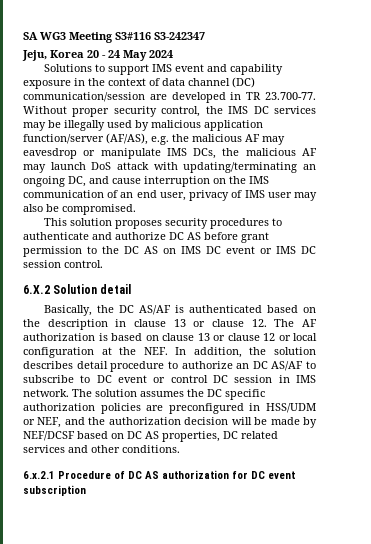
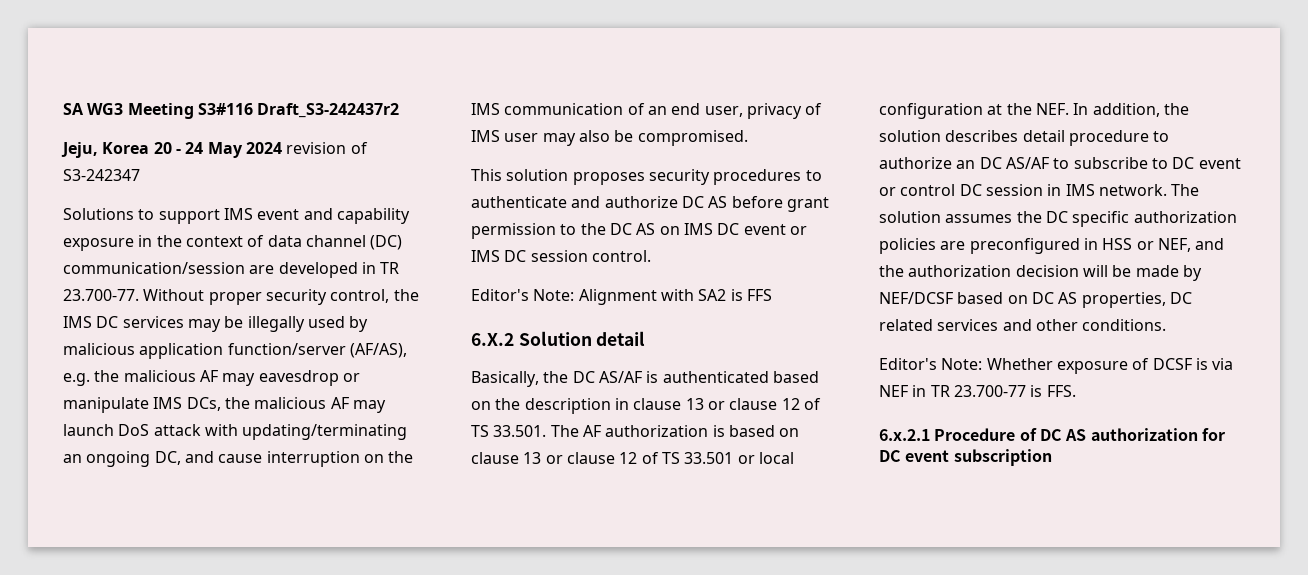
- SA WG3 Meeting S3#116 S3-242347
+ SA WG3 Meeting S3#116 Draft_S3-242437r2
- Jeju, Korea 20 - 24 May 2024
+ Jeju, Korea 20 - 24 May 2024 revision of S3-242347
+ Editor's Note: Alignment with SA2 is FFS
- Basically, the DC AS/AF is authenticated based on the description in clause 13 or clause 12. The AF authorization is based on clause 13 or clause 12 or local configuration at the NEF. In addition, the solution describes detail procedure to authorize an DC AS/AF to subscribe to DC event or control DC session in IMS network.
+ Basically, the DC AS/AF is authenticated based on the description in clause 13 or clause 12 of TS 33.501. The AF authorization is based on clause 13 or clause 12 of TS 33.501 or local configuration at the NEF. In addition, the solution describes detail procedure to authorize an DC AS/AF to subscribe to DC event or control DC session in IMS network.
- The solution assumes the DC specific authorization policies are preconfigured in HSS/UDM or NEF, and the authorization decision will be made by NEF/DCSF based on DC AS properties, DC related services and other conditions.
+ The solution assumes the DC specific authorization policies are preconfigured in HSS or NEF, and the authorization decision will be made by NEF/DCSF based on DC AS properties, DC related services and other conditions.
+ Editor's Note: Whether exposure of DCSF is via NEF in TR 23.700-77 is FFS.

